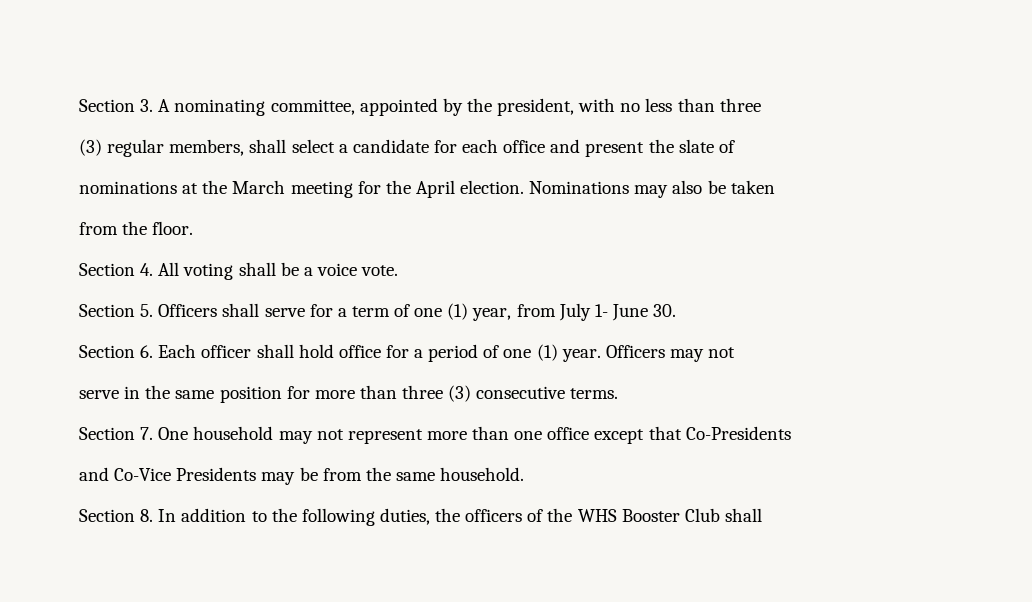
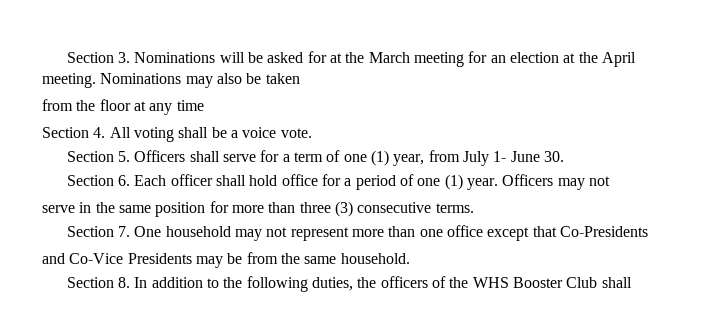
- Section 3. A nominating committee, appointed by the president, with no less than three
- (3) regular members, shall select a candidate for each office and present the slate of
- nominations at the March meeting for the April election.
+ Section 3. Nominations will be asked for at the March meeting for an election at the April meeting.
- from the floor.
+ from the floor at any time

